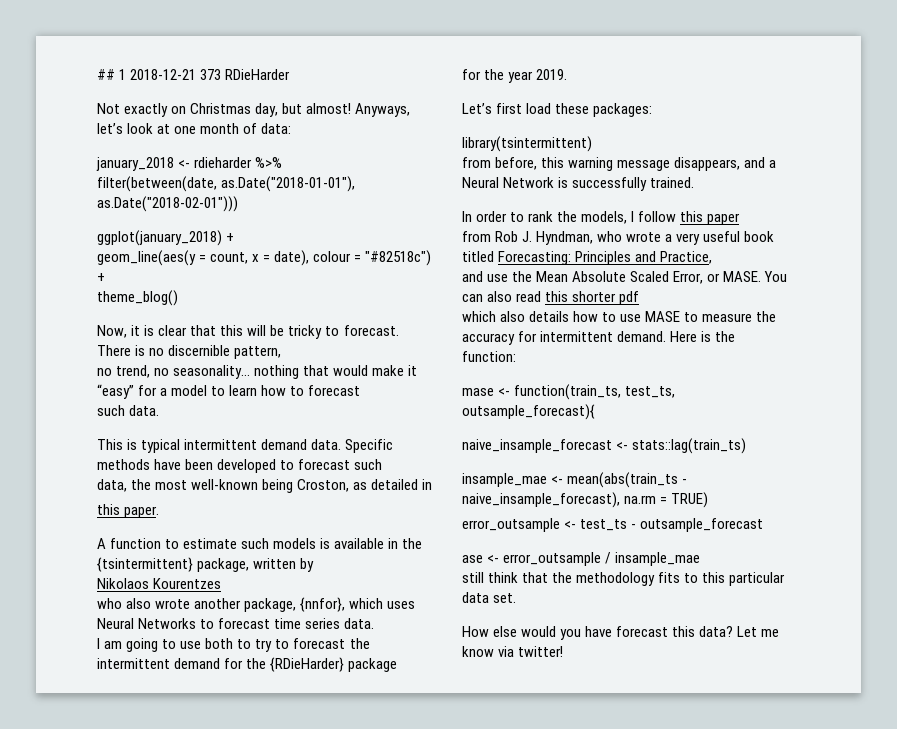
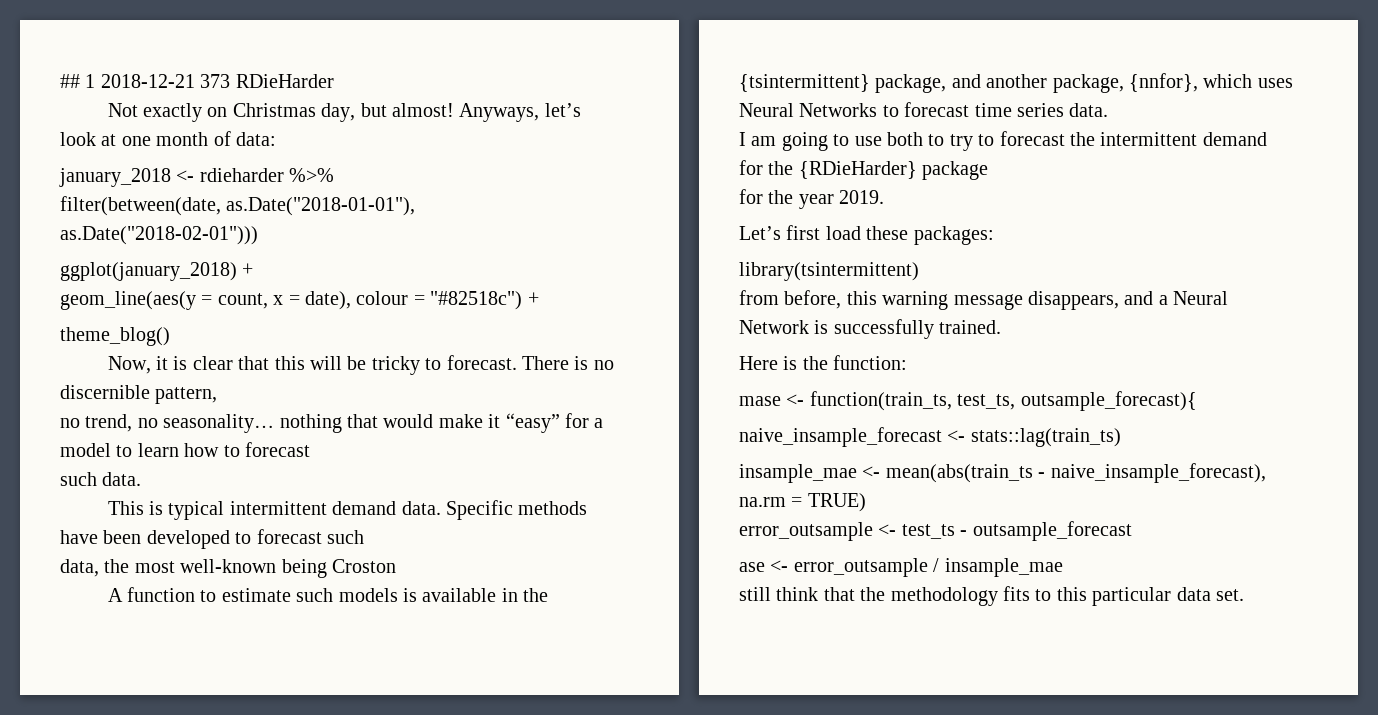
- data, the most well-known being Croston, as detailed in
- this paper.
+ data, the most well-known being Croston
- A function to estimate such models is available in the {tsintermittent} package, written by
- Nikolaos Kourentzes
- who also wrote another package, {nnfor}, which uses Neural Networks to forecast time series data.
+ A function to estimate such models is available in the {tsintermittent} package, and another package, {nnfor}, which uses Neural Networks to forecast time series data.
- In order to rank the models, I follow this paper
- from Rob J. Hyndman, who wrote a very useful book titled Forecasting: Principles and Practice,
- and use the Mean Absolute Scaled Error, or MASE. You can also read this shorter pdf
- which also details how to use MASE to measure the accuracy for intermittent demand. Here is the
- function:
+ Here is the function:
- How else would you have forecast this data? Let me know via twitter!

